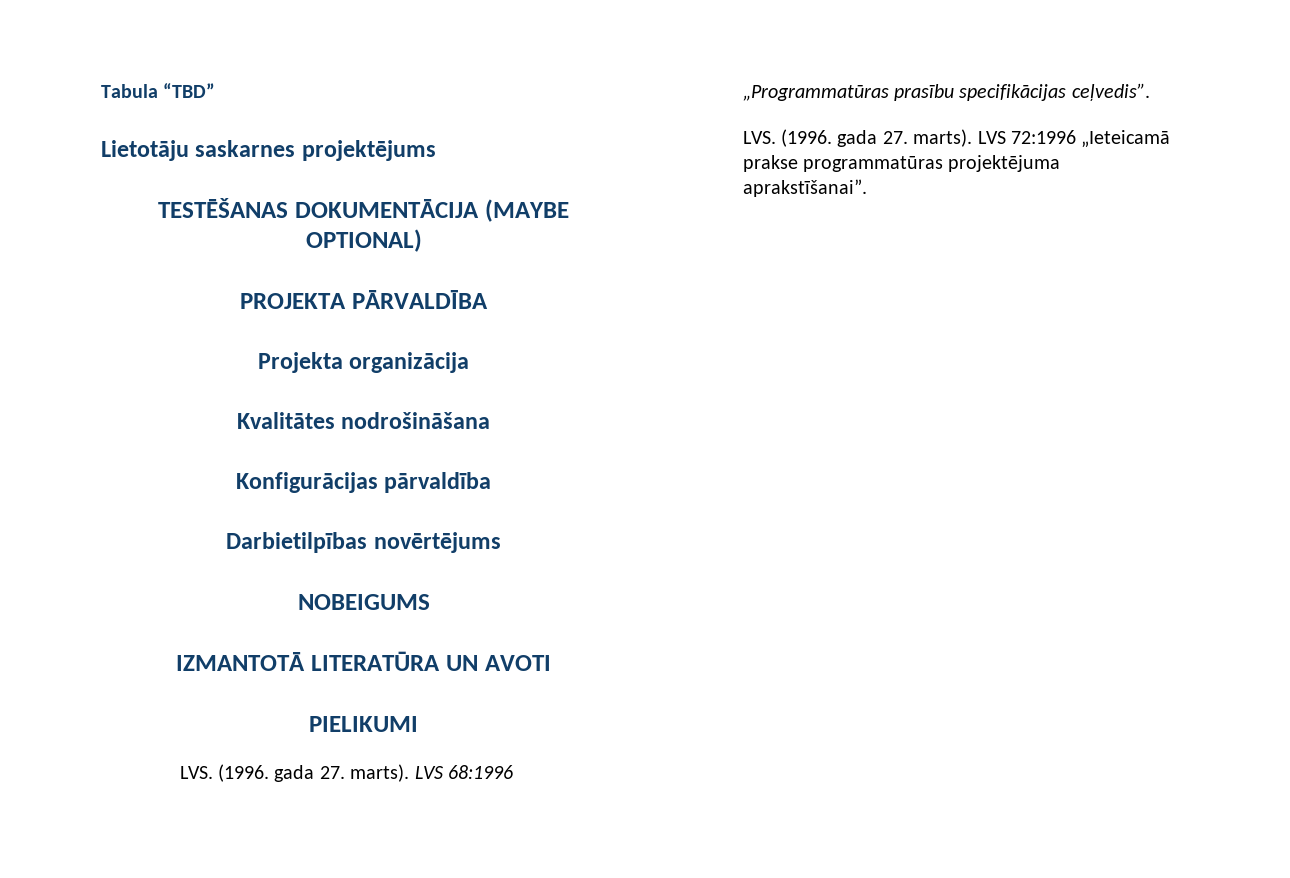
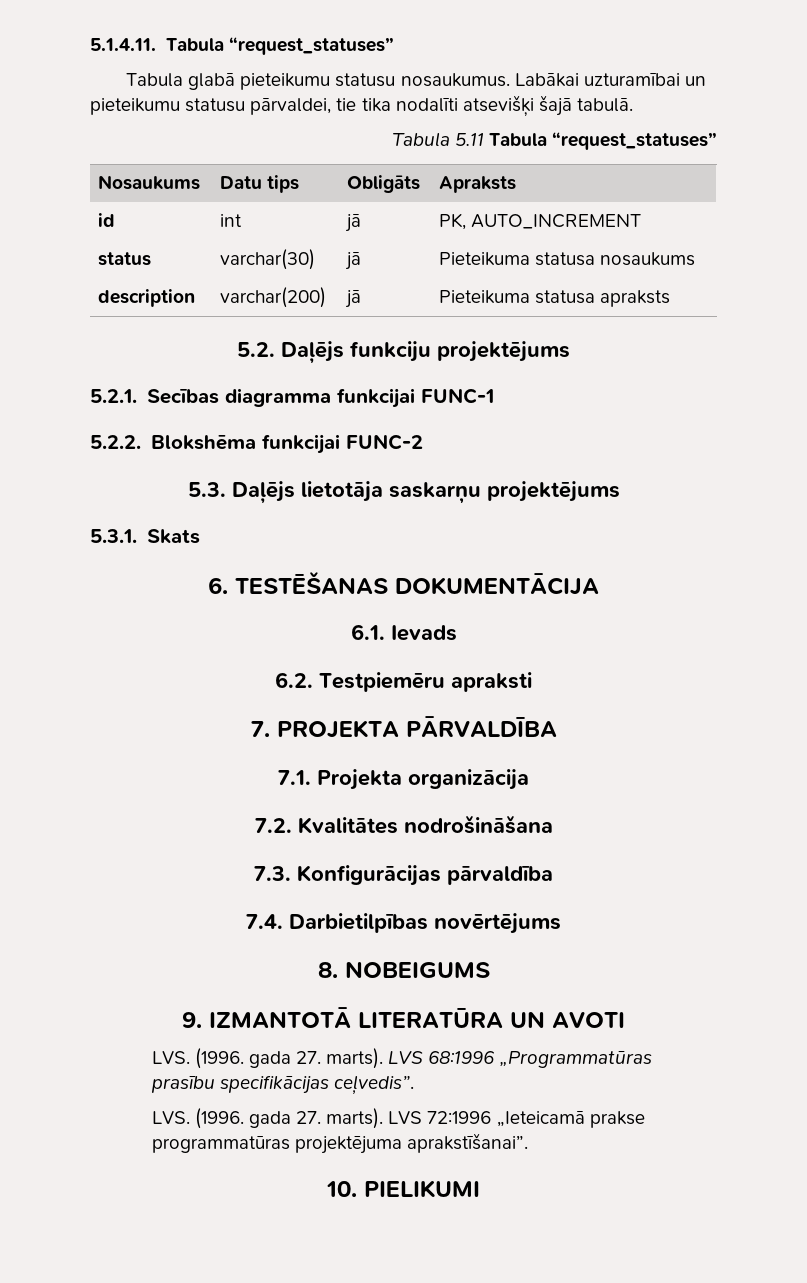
- Tabula “TBD”
- Lietotāju saskarnes projektējums
- TESTĒŠANAS DOKUMENTĀCIJA (MAYBE OPTIONAL)
- PROJEKTA PĀRVALDĪBA
+ 5.1.4.11. Tabula “request_statuses”
+ Tabula glabā pieteikumu statusu nosaukumus. Labākai uzturamībai un pieteikumu statusu pārvaldei, tie tika nodalīti atsevišķi šajā tabulā.
+ Tabula 5.11 Tabula “request_statuses”
+ Nosaukums | Datu tips | Obligāts | Apraksts
+ id | int | jā | PK, AUTO_INCREMENT
+ status | varchar(30) | jā | Pieteikuma statusa nosaukums
+ description | varchar(200) | jā | Pieteikuma statusa apraksts
+ 5.2. Daļējs funkciju projektējums
+ 5.2.1. Secības diagramma funkcijai FUNC-1
+ 5.2.2. Blokshēma funkcijai FUNC-2
+ 5.3. Daļējs lietotāja saskarņu projektējums
+ 5.3.1. Skats
+ 6. TESTĒŠANAS DOKUMENTĀCIJA
+ 6.1. Ievads
+ 6.2. Testpiemēru apraksti
+ 7. PROJEKTA PĀRVALDĪBA
- Projekta organizācija
+ 7.1. Projekta organizācija
- Kvalitātes nodrošināšana
+ 7.2. Kvalitātes nodrošināšana
- Konfigurācijas pārvaldība
+ 7.3. Konfigurācijas pārvaldība
- Darbietilpības novērtējums
+ 7.4. Darbietilpības novērtējums
- NOBEIGUMS
+ 8. NOBEIGUMS
- IZMANTOTĀ LITERATŪRA UN AVOTI
+ 9. IZMANTOTĀ LITERATŪRA UN AVOTI
- PIELIKUMI
+ 10. PIELIKUMI

